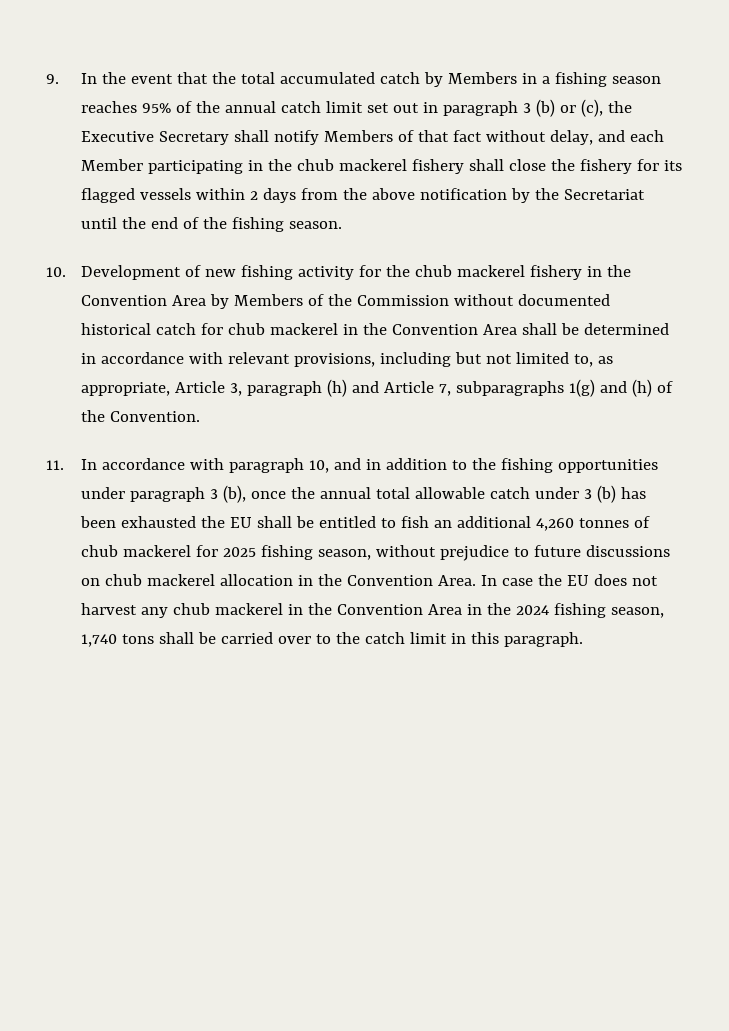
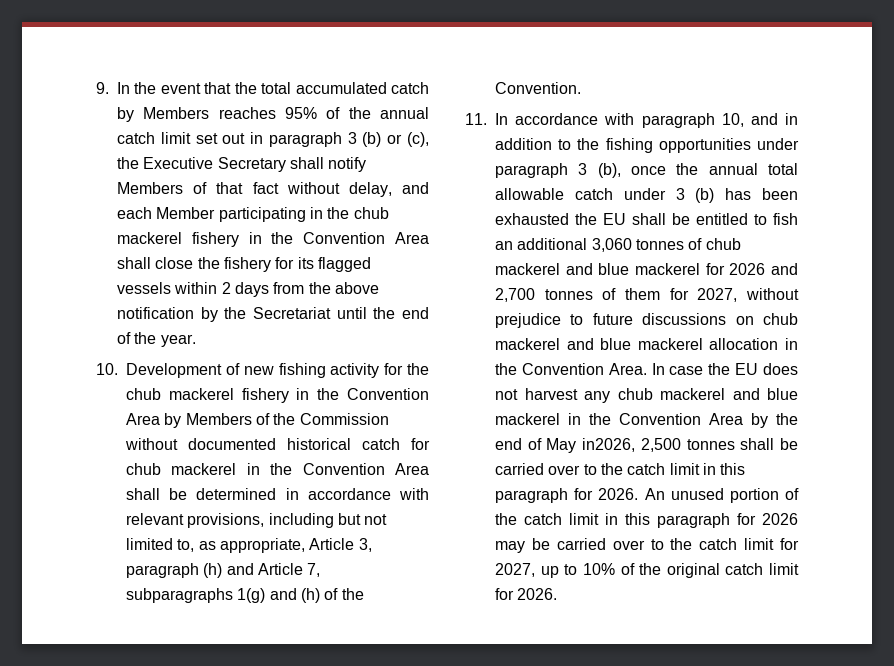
- 9. In the event that the total accumulated catch by Members in a fishing season reaches 95% of the annual catch limit set out in paragraph 3 (b) or (c), the Executive Secretary shall notify Members of that fact without delay, and each Member participating in the chub mackerel fishery shall close the fishery for its flagged vessels within 2 days from the above notification by the Secretariat until the end of the fishing season.
+ 9. In the event that the total accumulated catch by Members reaches 95% of the annual catch limit set out in paragraph 3 (b) or (c), the Executive Secretary shall notify Members of that fact without delay, and each Member participating in the chub mackerel fishery in the Convention Area shall close the fishery for its flagged vessels within 2 days from the above notification by the Secretariat until the end of the year.
- 11. In accordance with paragraph 10, and in addition to the fishing opportunities under paragraph 3 (b), once the annual total allowable catch under 3 (b) has been exhausted the EU shall be entitled to fish an additional 4,260 tonnes of chub mackerel for 2025 fishing season, without prejudice to future discussions on chub mackerel allocation in the Convention Area.
+ 11. In accordance with paragraph 10, and in addition to the fishing opportunities under paragraph 3 (b), once the annual total allowable catch under 3 (b) has been exhausted the EU shall be entitled to fish an additional 3,060 tonnes of chub mackerel and blue mackerel for 2026 and 2,700 tonnes of them for 2027, without prejudice to future discussions on chub mackerel and blue mackerel allocation in the Convention Area.
- In case the EU does not harvest any chub mackerel in the Convention Area in the 2024 fishing season, 1,740 tons shall be carried over to the catch limit in this paragraph.
+ In case the EU does not harvest any chub mackerel and blue mackerel in the Convention Area by the end of May in2026, 2,500 tonnes shall be carried over to the catch limit in this paragraph for 2026. An unused portion of the catch limit in this paragraph for 2026 may be carried over to the catch limit for 2027, up to 10% of the original catch limit for 2026.

